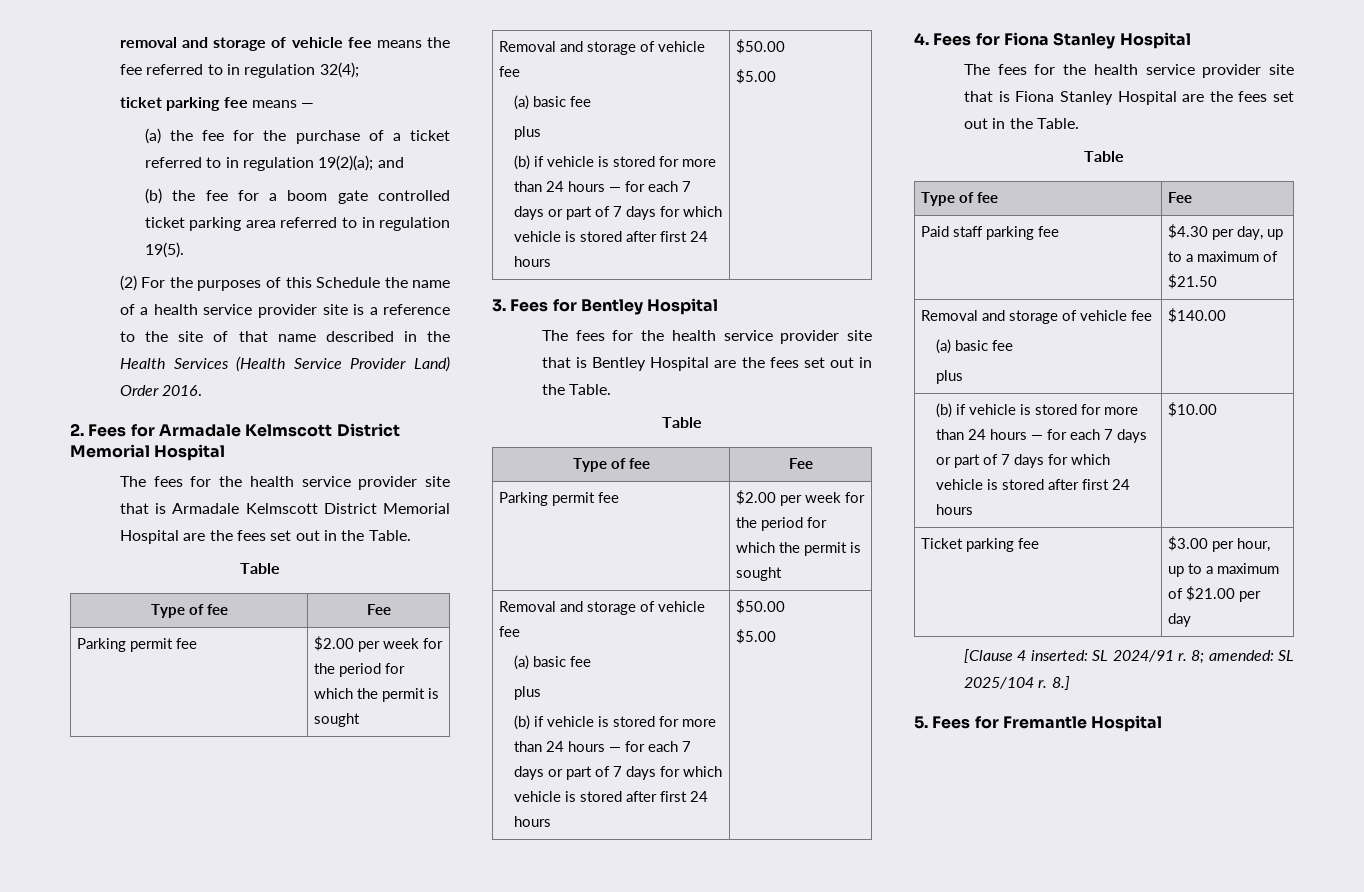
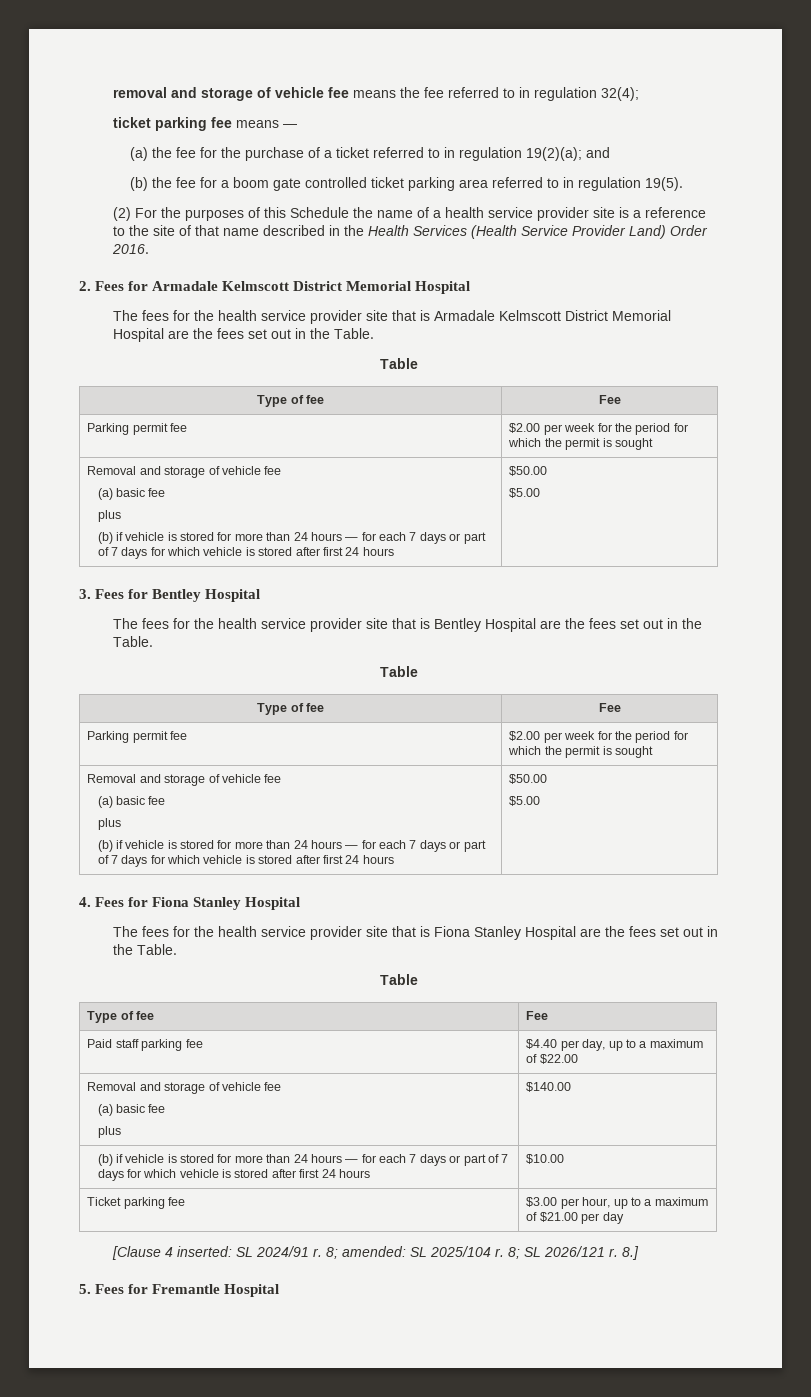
- Paid staff parking fee | $4.30 per day, up to a maximum of $21.50
+ Paid staff parking fee | $4.40 per day, up to a maximum of $22.00
+ 8; SL 2026/121 r.

